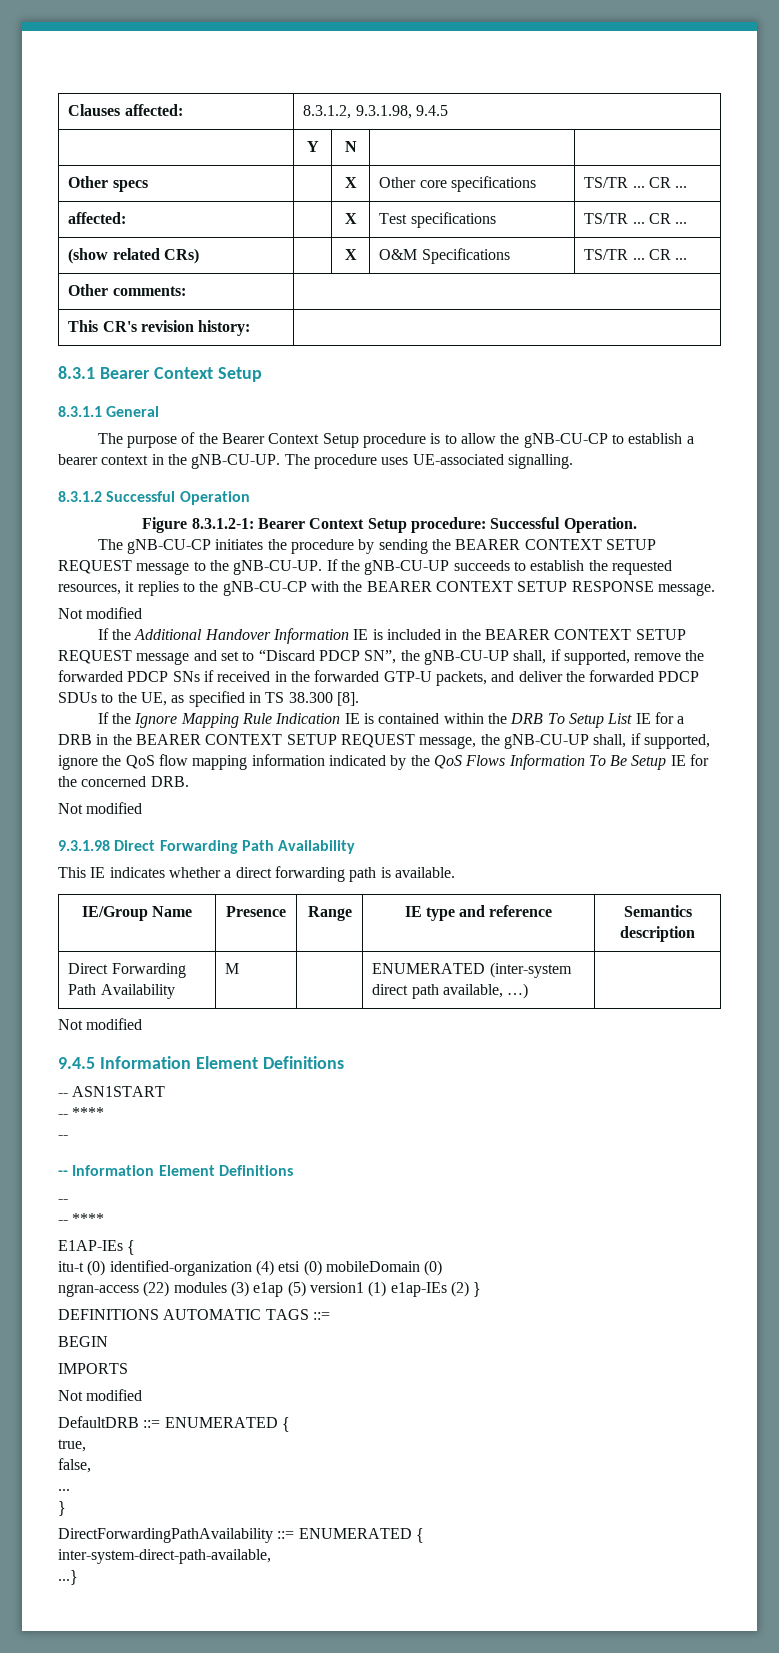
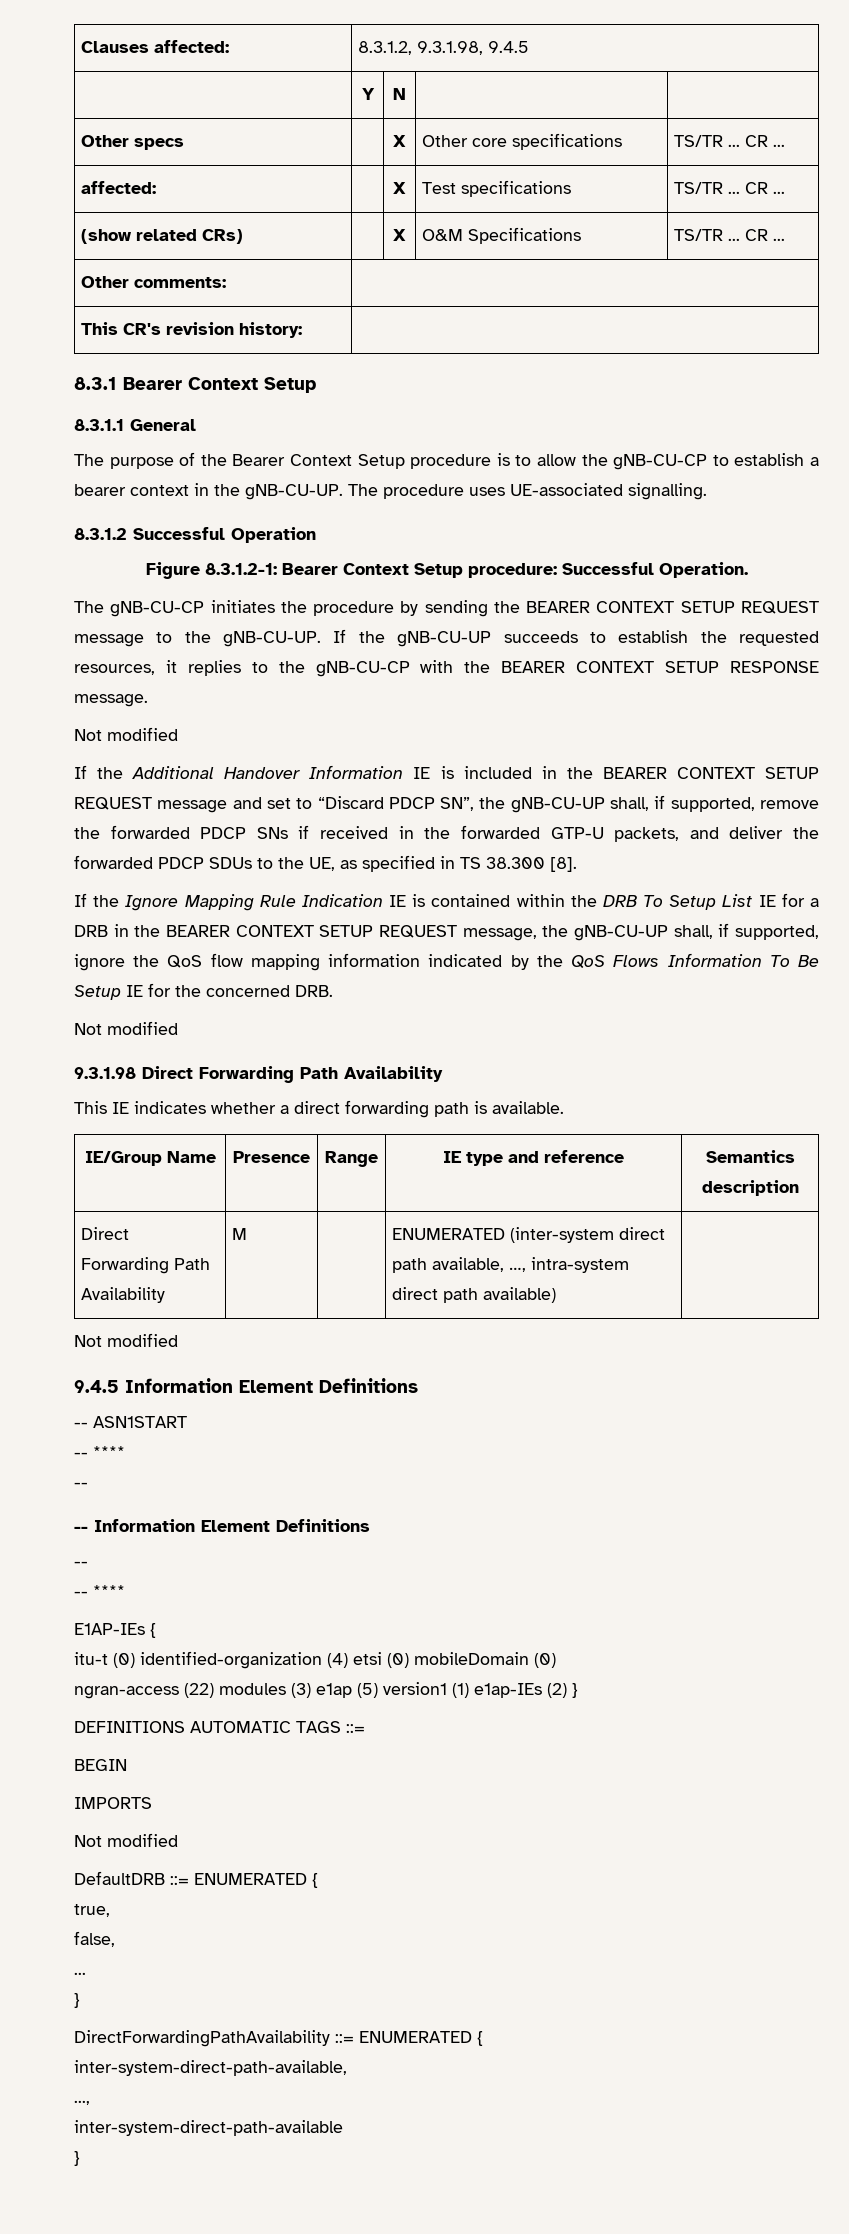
- Direct Forwarding Path Availability | M | | ENUMERATED (inter-system direct path available, …) |
+ Direct Forwarding Path Availability | M | | ENUMERATED (inter-system direct path available, …, intra-system direct path available) |
  inter-system-direct-path-available,
- ...}
+ ...,
+ inter-system-direct-path-available
+ }

